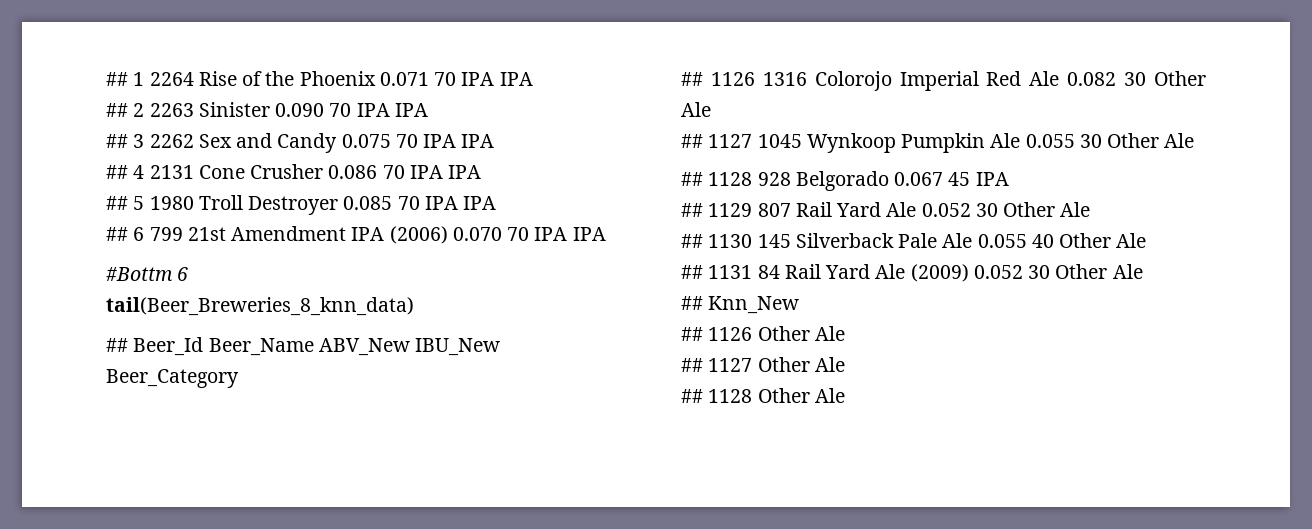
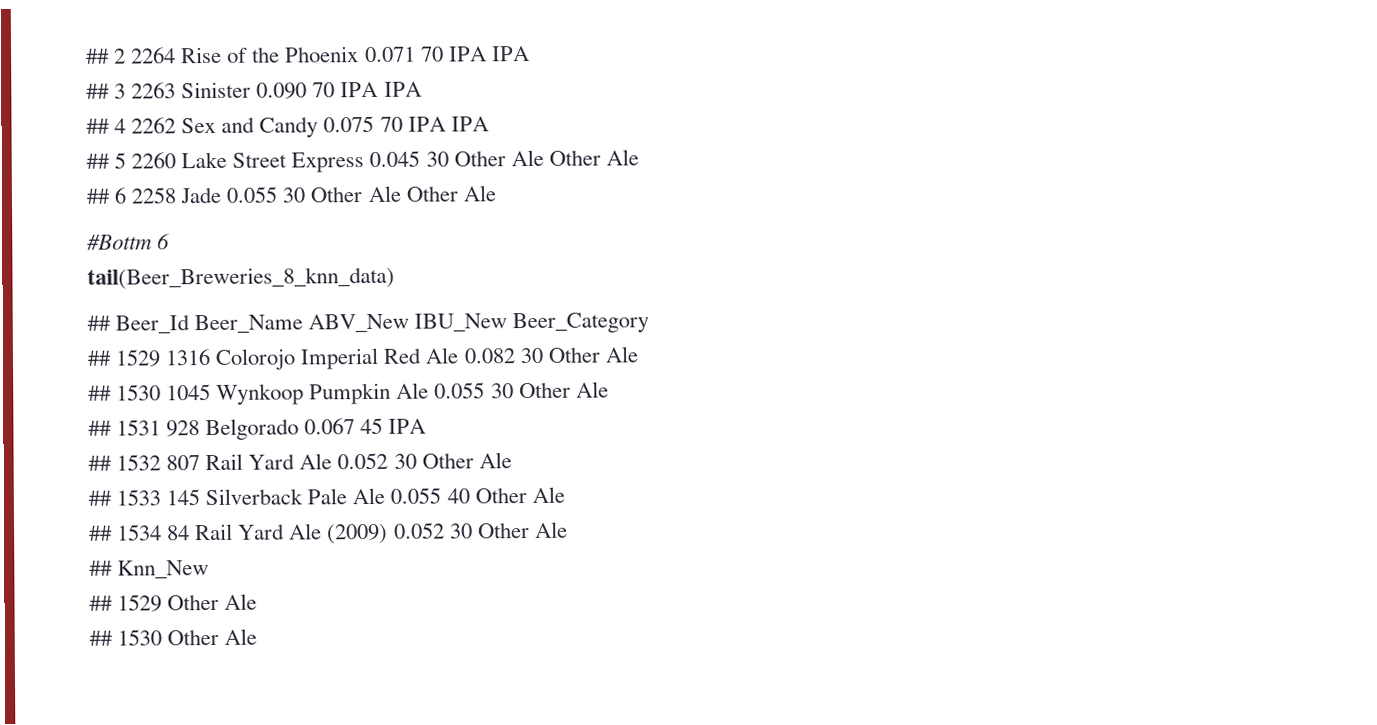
- ## 1 2264 Rise of the Phoenix 0.071 70 IPA IPA
+ ## 2 2264 Rise of the Phoenix 0.071 70 IPA IPA
- ## 2 2263 Sinister 0.090 70 IPA IPA
+ ## 3 2263 Sinister 0.090 70 IPA IPA
- ## 3 2262 Sex and Candy 0.075 70 IPA IPA
+ ## 4 2262 Sex and Candy 0.075 70 IPA IPA
- ## 4 2131 Cone Crusher 0.086 70 IPA IPA
- ## 5 1980 Troll Destroyer 0.085 70 IPA IPA
- ## 6 799 21st Amendment IPA (2006) 0.070 70 IPA IPA
+ ## 5 2260 Lake Street Express 0.045 30 Other Ale Other Ale
+ ## 6 2258 Jade 0.055 30 Other Ale Other Ale
- ## 1126 1316 Colorojo Imperial Red Ale 0.082 30 Other Ale
+ ## 1529 1316 Colorojo Imperial Red Ale 0.082 30 Other Ale
- ## 1127 1045 Wynkoop Pumpkin Ale 0.055 30 Other Ale
+ ## 1530 1045 Wynkoop Pumpkin Ale 0.055 30 Other Ale
- ## 1128 928 Belgorado 0.067 45 IPA
+ ## 1531 928 Belgorado 0.067 45 IPA
- ## 1129 807 Rail Yard Ale 0.052 30 Other Ale
+ ## 1532 807 Rail Yard Ale 0.052 30 Other Ale
- ## 1130 145 Silverback Pale Ale 0.055 40 Other Ale
+ ## 1533 145 Silverback Pale Ale 0.055 40 Other Ale
- ## 1131 84 Rail Yard Ale (2009) 0.052 30 Other Ale
+ ## 1534 84 Rail Yard Ale (2009) 0.052 30 Other Ale
- ## 1126 Other Ale
- ## 1127 Other Ale
- ## 1128 Other Ale
+ ## 1529 Other Ale
+ ## 1530 Other Ale

